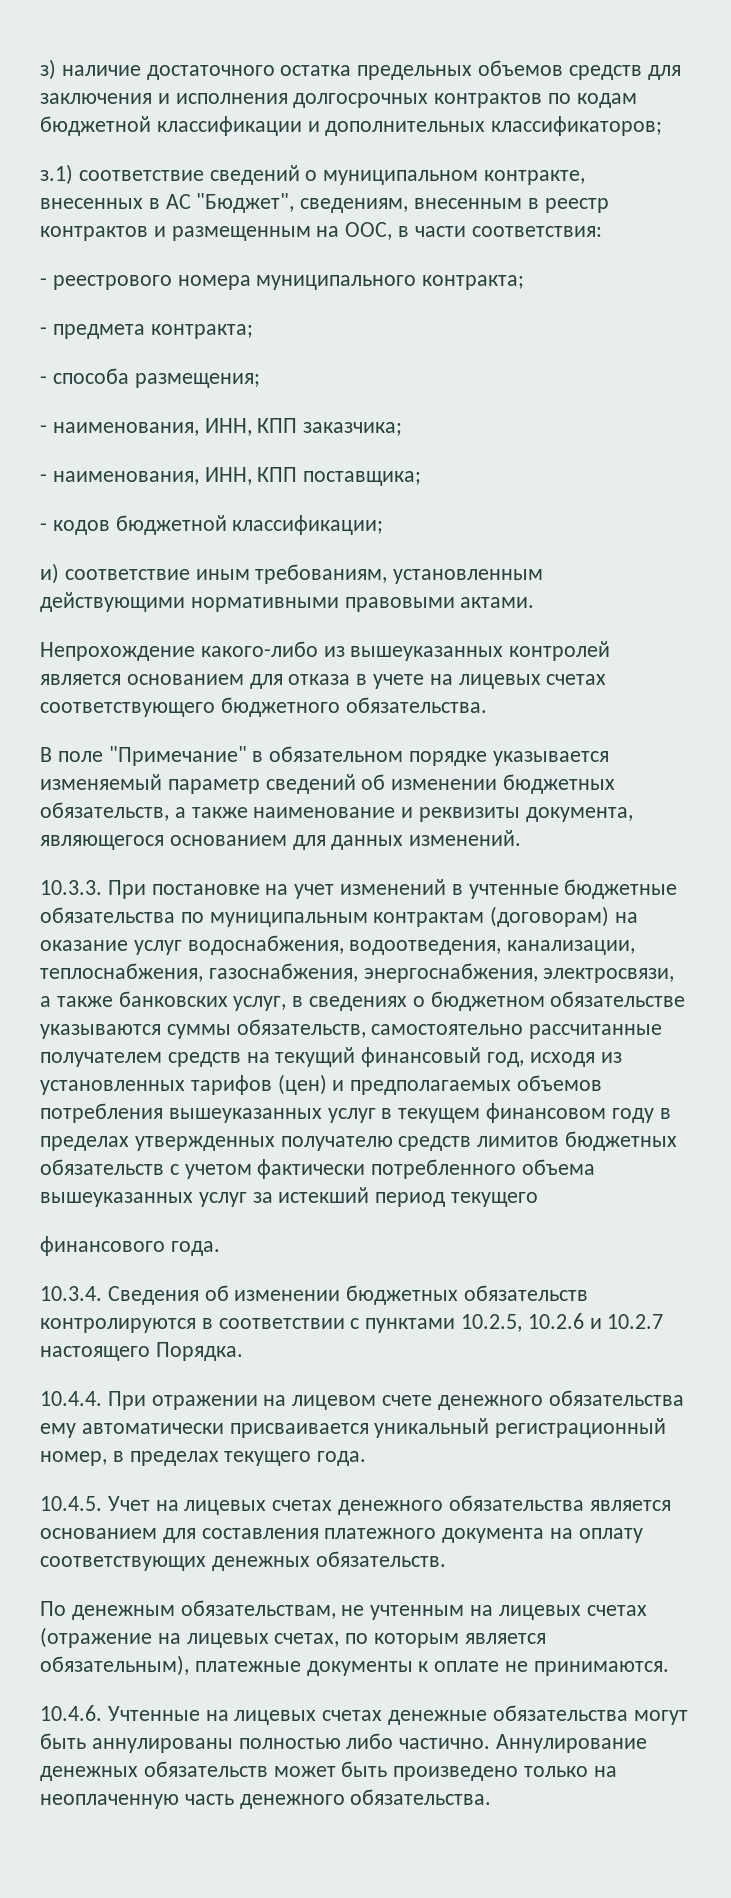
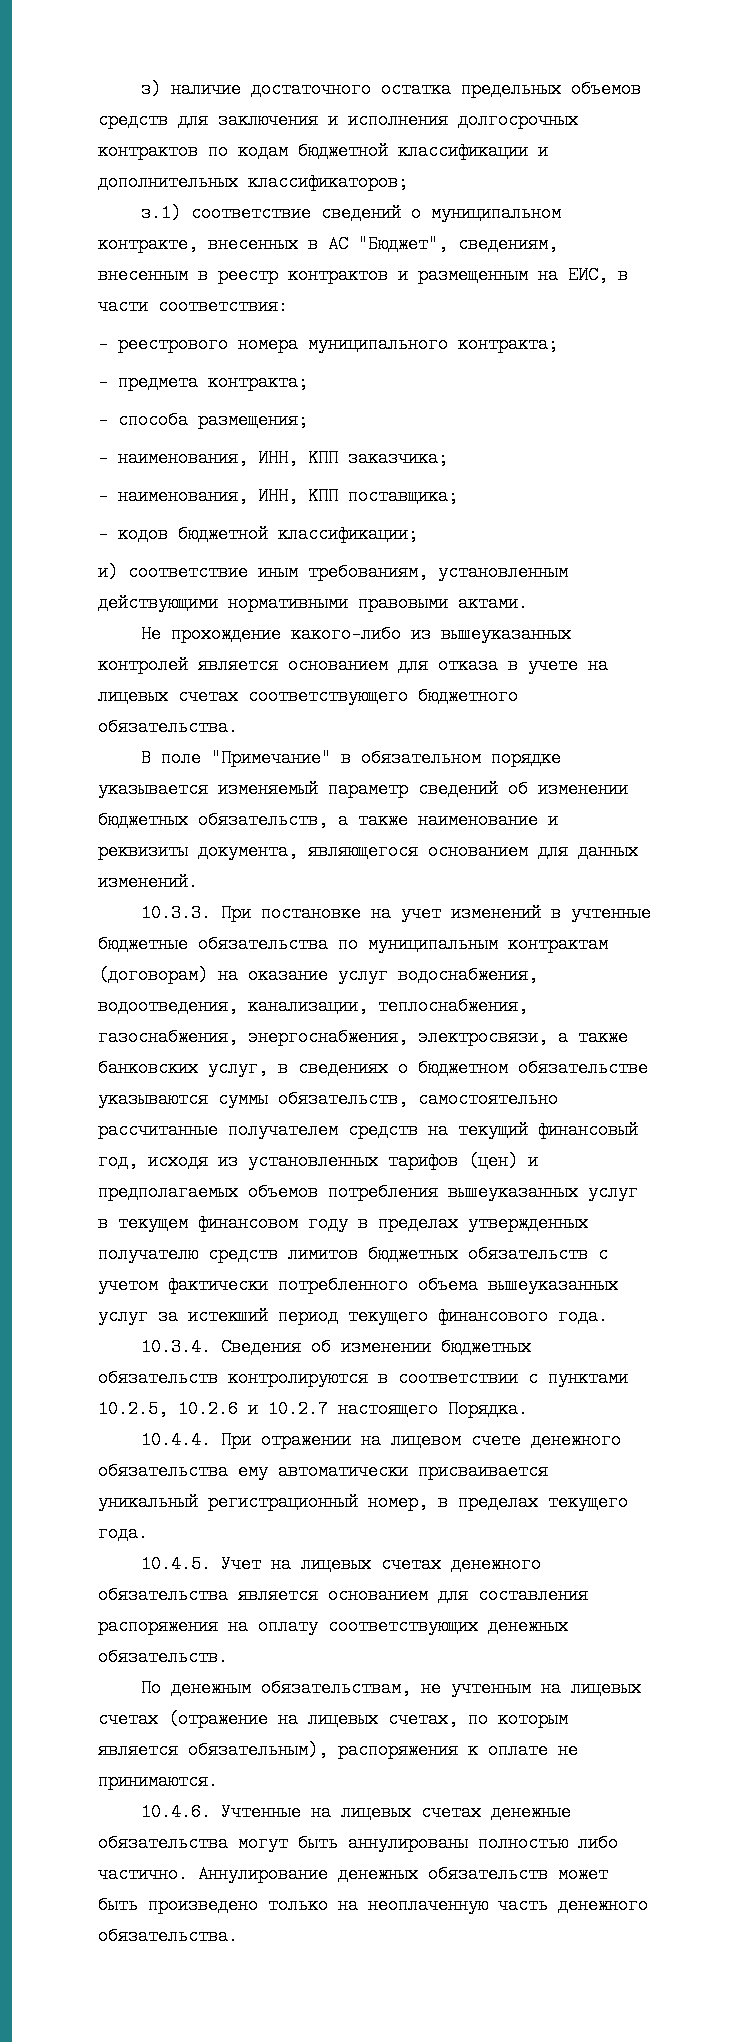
- з.1) соответствие сведений о муниципальном контракте, внесенных в АС "Бюджет", сведениям, внесенным в реестр контрактов и размещенным на ООС, в части соответствия:
+ з.1) соответствие сведений о муниципальном контракте, внесенных в АС "Бюджет", сведениям, внесенным в реестр контрактов и размещенным на ЕИС, в части соответствия:
- Непрохождение какого-либо из вышеуказанных контролей является основанием для отказа в учете на лицевых счетах соответствующего бюджетного обязательства.
+ Не прохождение какого-либо из вышеуказанных контролей является основанием для отказа в учете на лицевых счетах соответствующего бюджетного обязательства.
- 10.3.3. При постановке на учет изменений в учтенные бюджетные обязательства по муниципальным контрактам (договорам) на оказание услуг водоснабжения, водоотведения, канализации, теплоснабжения, газоснабжения, энергоснабжения, электросвязи, а также банковских услуг, в сведениях о бюджетном обязательстве указываются суммы обязательств, самостоятельно рассчитанные получателем средств на текущий финансовый год, исходя из установленных тарифов (цен) и предполагаемых объемов потребления вышеуказанных услуг в текущем финансовом году в пределах утвержденных получателю средств лимитов бюджетных обязательств с учетом фактически потребленного объема вышеуказанных услуг за истекший период текущего
- финансового года.
+ 10.3.3. При постановке на учет изменений в учтенные бюджетные обязательства по муниципальным контрактам (договорам) на оказание услуг водоснабжения, водоотведения, канализации, теплоснабжения, газоснабжения, энергоснабжения, электросвязи, а также банковских услуг, в сведениях о бюджетном обязательстве указываются суммы обязательств, самостоятельно рассчитанные получателем средств на текущий финансовый год, исходя из установленных тарифов (цен) и предполагаемых объемов потребления вышеуказанных услуг в текущем финансовом году в пределах утвержденных получателю средств лимитов бюджетных обязательств с учетом фактически потребленного объема вышеуказанных услуг за истекший период текущего финансового года.
- 10.4.5. Учет на лицевых счетах денежного обязательства является основанием для составления платежного документа на оплату соответствующих денежных обязательств.
+ 10.4.5. Учет на лицевых счетах денежного обязательства является основанием для составления распоряжения на оплату соответствующих денежных обязательств.
- По денежным обязательствам, не учтенным на лицевых счетах (отражение на лицевых счетах, по которым является обязательным), платежные документы к оплате не принимаются.
+ По денежным обязательствам, не учтенным на лицевых счетах (отражение на лицевых счетах, по которым является обязательным), распоряжения к оплате не принимаются.

